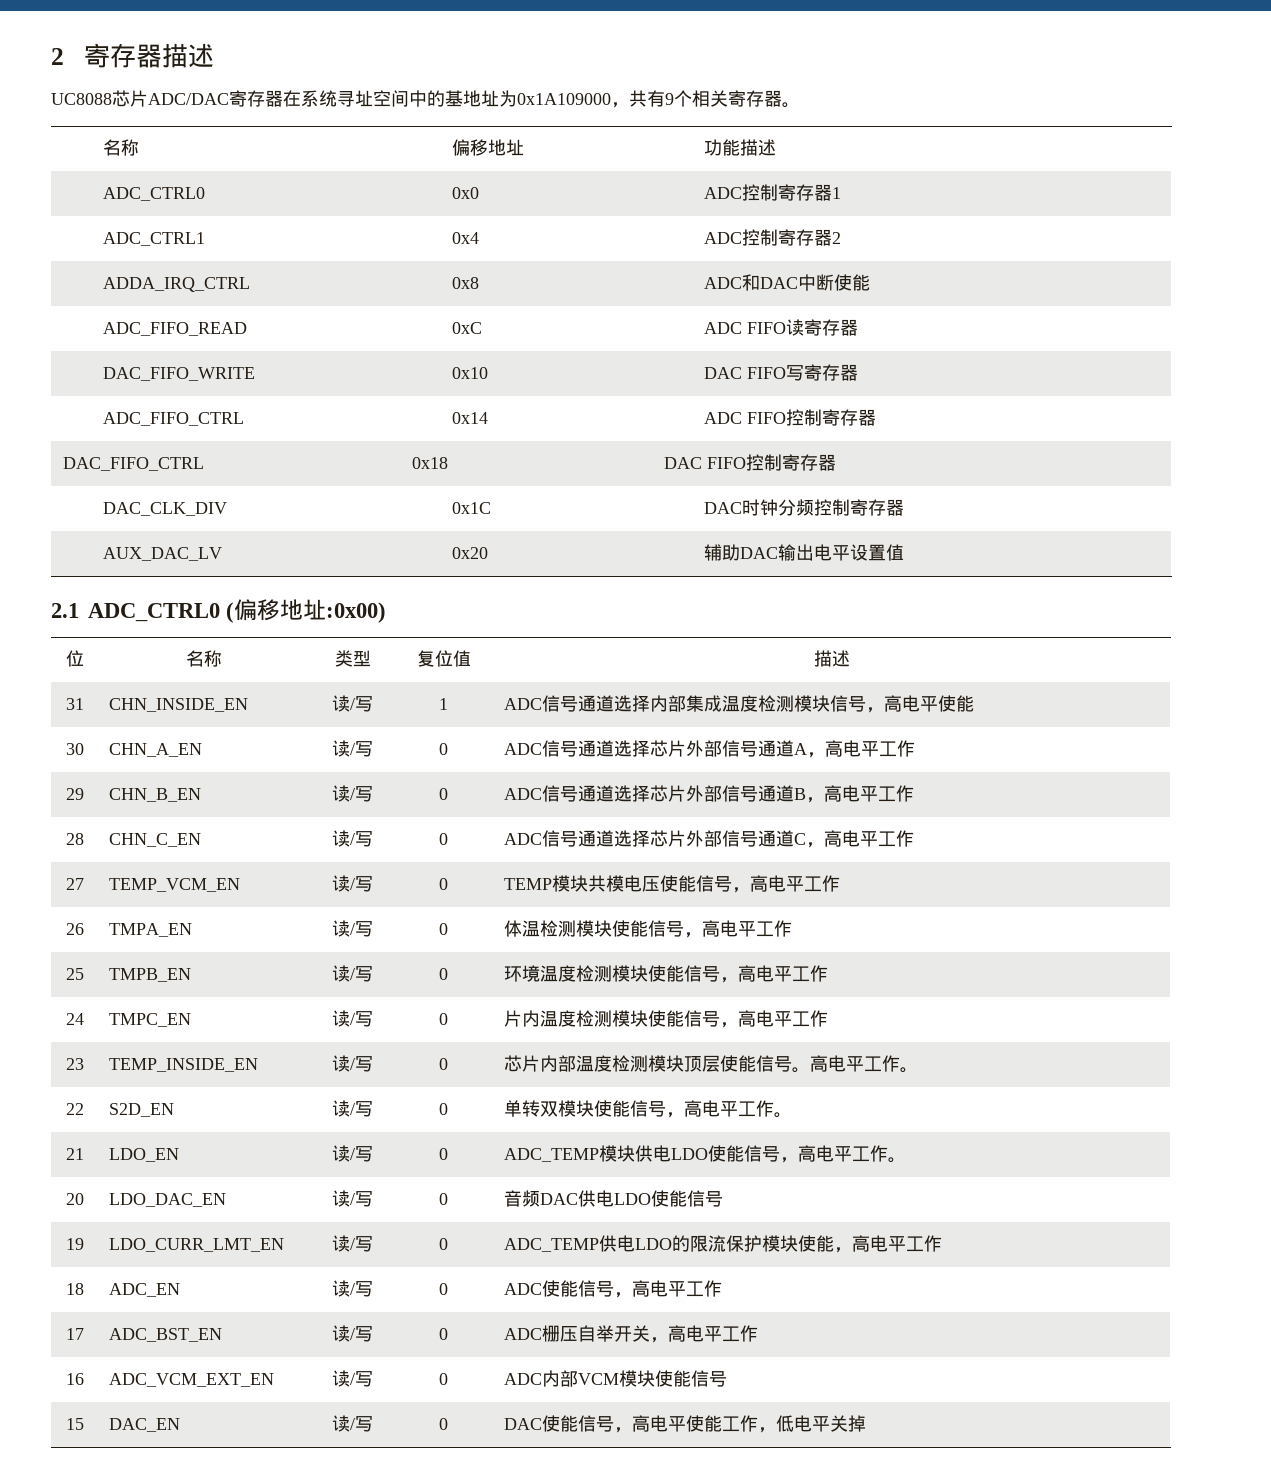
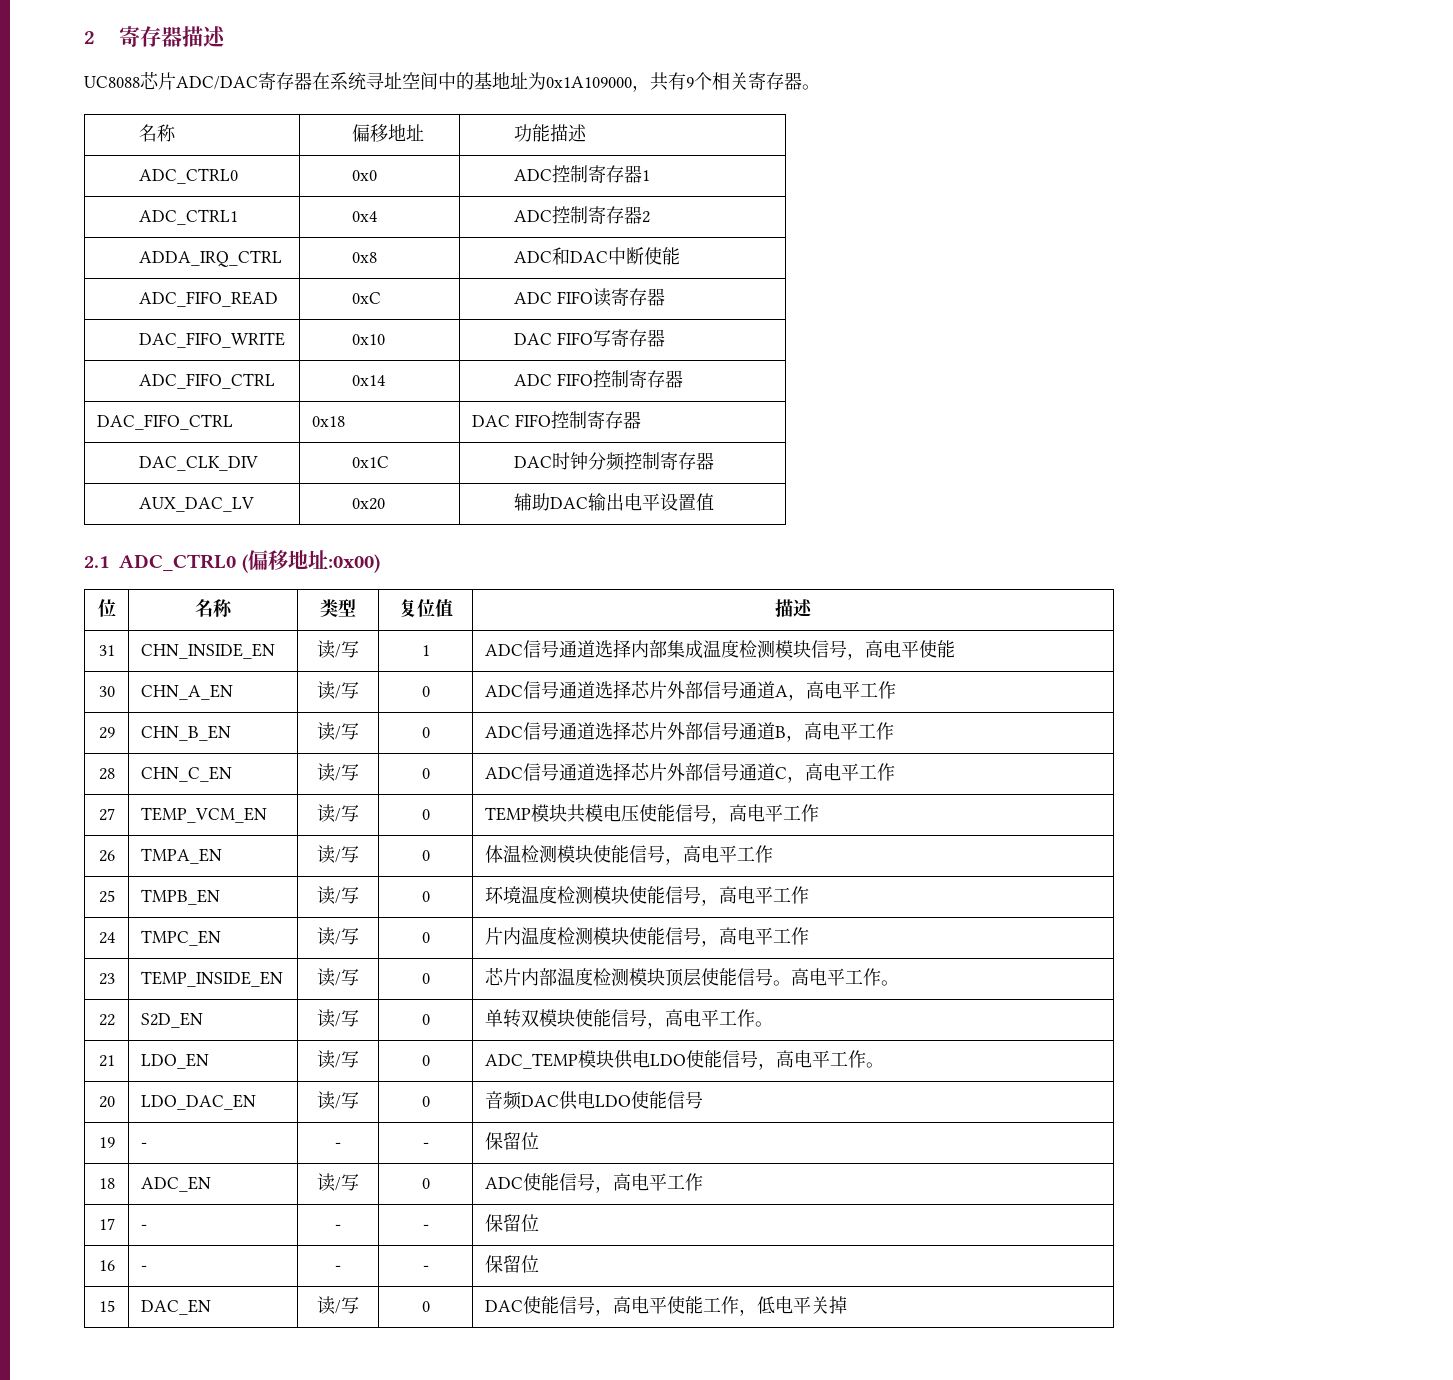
- 19 | LDO_CURR_LMT_EN | 读/写 | 0 | ADC_TEMP供电LDO的限流保护模块使能，高电平工作
+ 19 | - | - | - | 保留位
- 17 | ADC_BST_EN | 读/写 | 0 | ADC栅压自举开关，高电平工作
- 16 | ADC_VCM_EXT_EN | 读/写 | 0 | ADC内部VCM模块使能信号
+ 17 | - | - | - | 保留位
+ 16 | - | - | - | 保留位

